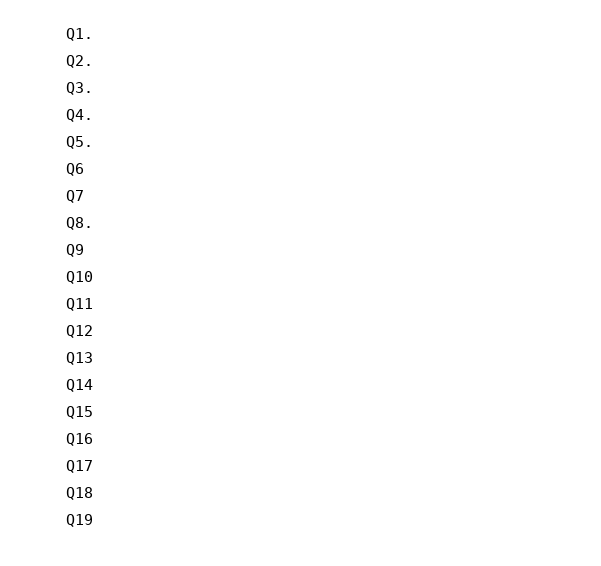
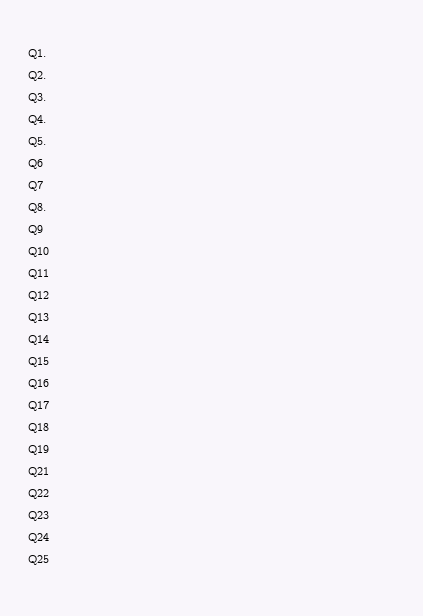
+ Q21
+ Q22
+ Q23
+ Q24
+ Q25

